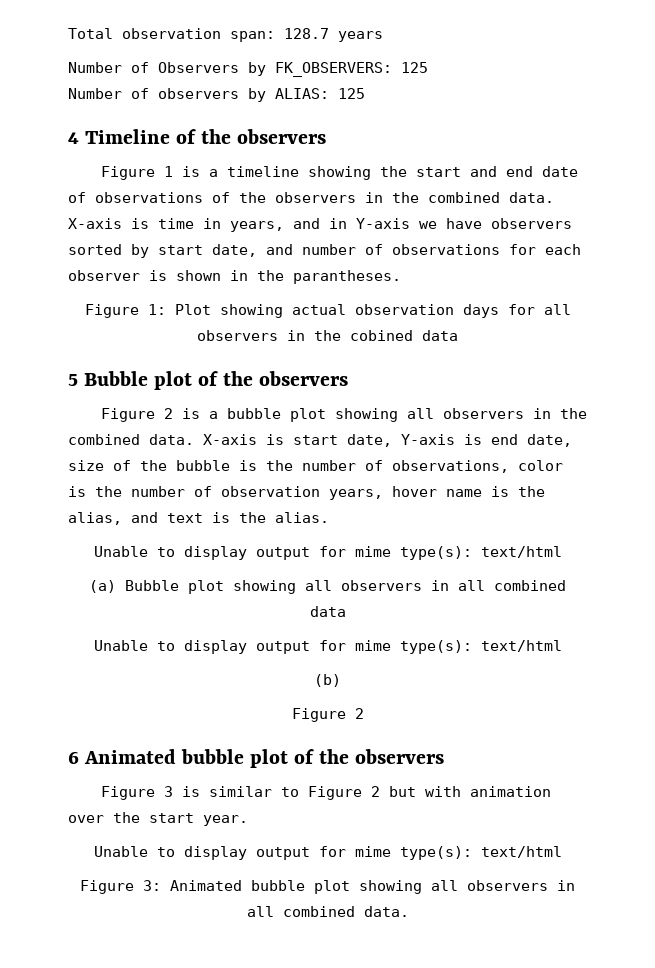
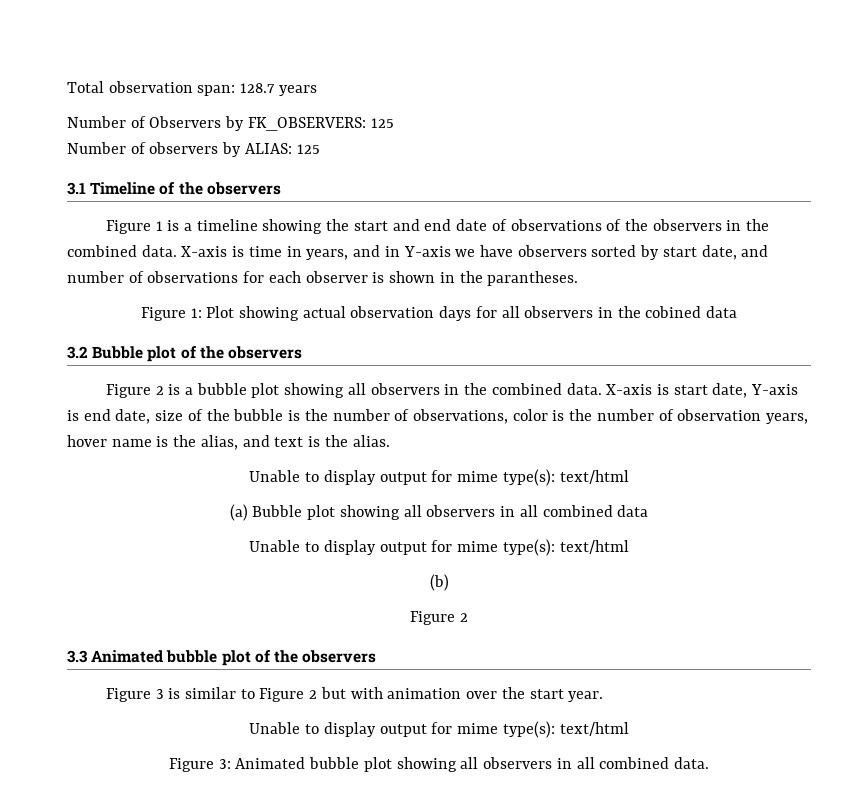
- 4 Timeline of the observers
+ 3.1 Timeline of the observers
- 5 Bubble plot of the observers
+ 3.2 Bubble plot of the observers
- 6 Animated bubble plot of the observers
+ 3.3 Animated bubble plot of the observers

